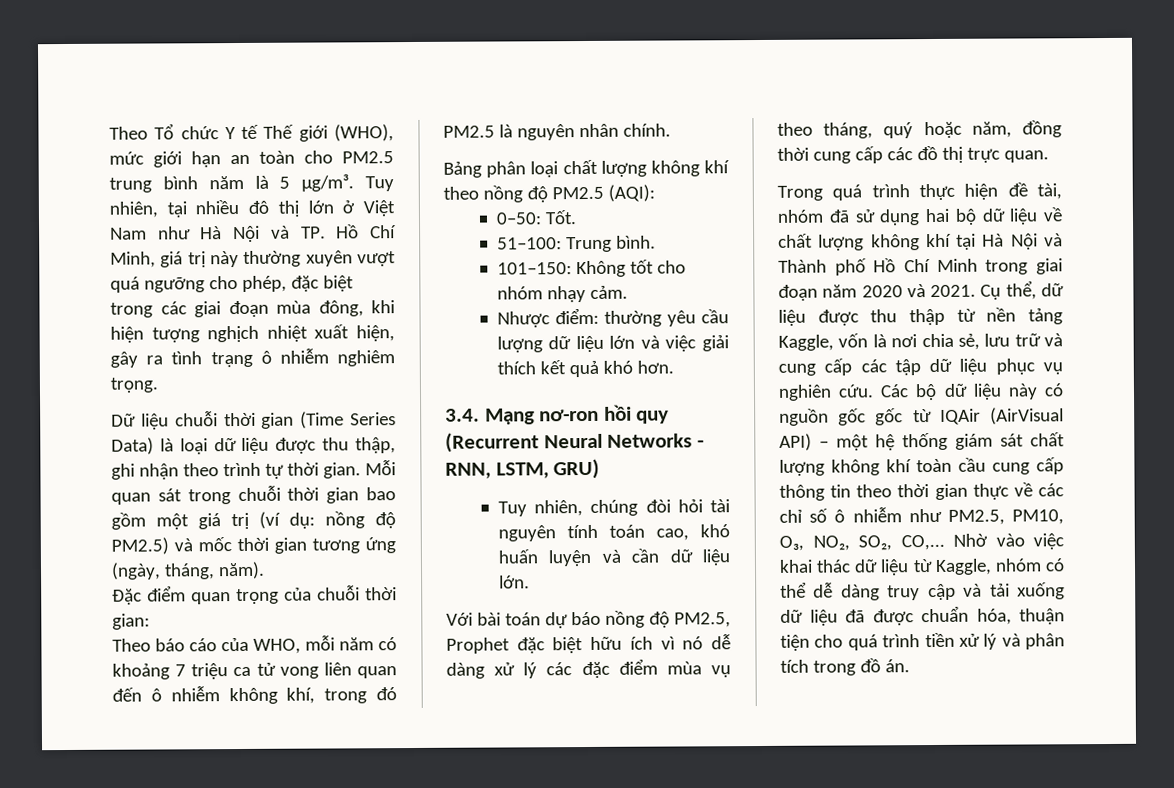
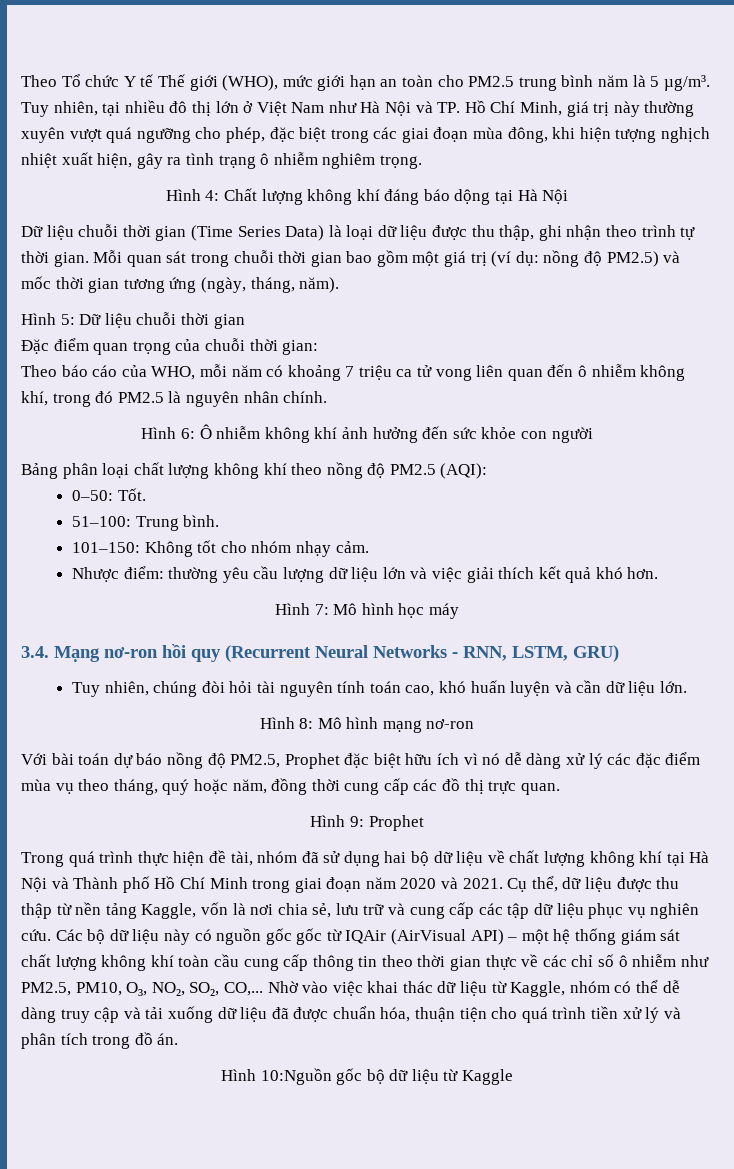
+ Hình 4: Chất lượng không khí đáng báo dộng tại Hà Nội
+ Hình 5: Dữ liệu chuỗi thời gian
+ Hình 6: Ô nhiễm không khí ảnh hưởng đến sức khỏe con người
+ Hình 7: Mô hình học máy
+ Hình 8: Mô hình mạng nơ-ron
+ Hình 9: Prophet
+ Hình 10:Nguồn gốc bộ dữ liệu từ Kaggle

